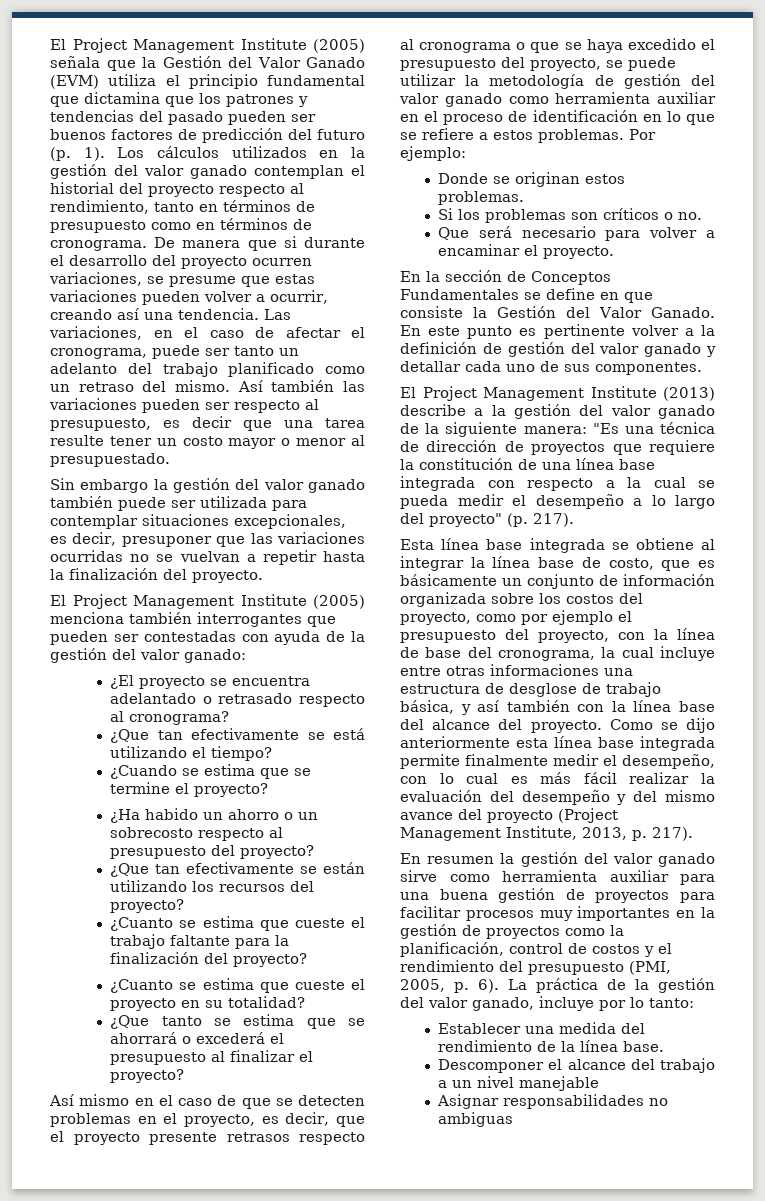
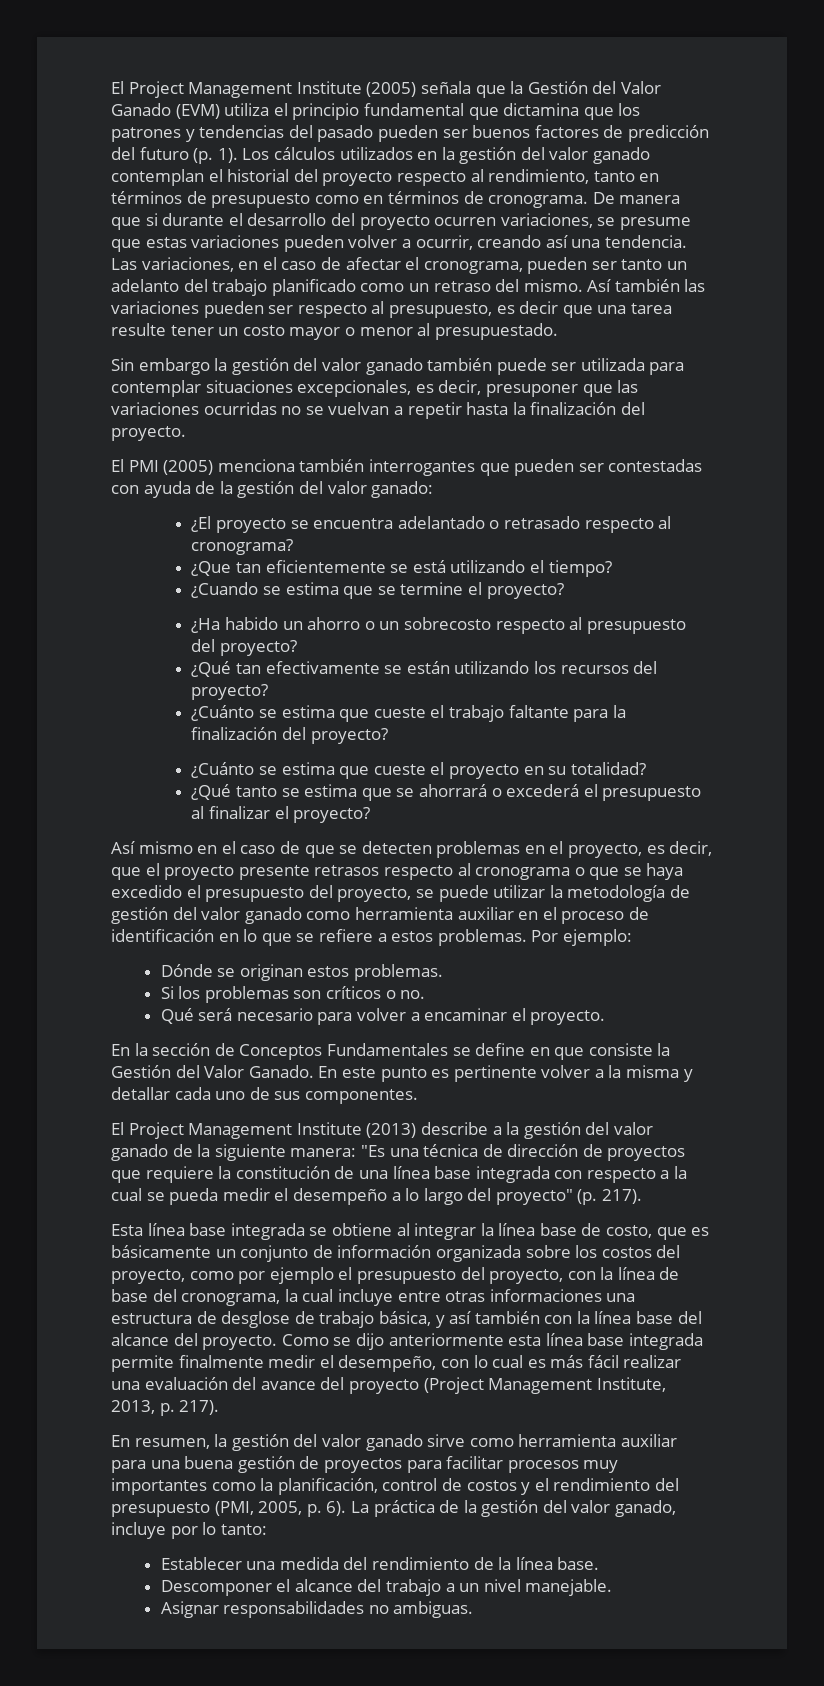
- Las variaciones, en el caso de afectar el cronograma, puede ser tanto un adelanto del trabajo planificado como un retraso del mismo.
+ Las variaciones, en el caso de afectar el cronograma, pueden ser tanto un adelanto del trabajo planificado como un retraso del mismo.
- El Project Management Institute (2005) menciona también interrogantes que pueden ser contestadas con ayuda de la gestión del valor ganado:
+ El PMI (2005) menciona también interrogantes que pueden ser contestadas con ayuda de la gestión del valor ganado:
- ¿Que tan efectivamente se está utilizando el tiempo?
+ ¿Que tan eficientemente se está utilizando el tiempo?
- ¿Que tan efectivamente se están utilizando los recursos del proyecto?
+ ¿Qué tan efectivamente se están utilizando los recursos del proyecto?
- ¿Cuanto se estima que cueste el trabajo faltante para la finalización del proyecto?
+ ¿Cuánto se estima que cueste el trabajo faltante para la finalización del proyecto?
- ¿Cuanto se estima que cueste el proyecto en su totalidad?
+ ¿Cuánto se estima que cueste el proyecto en su totalidad?
- ¿Que tanto se estima que se ahorrará o excederá el presupuesto al finalizar el proyecto?
+ ¿Qué tanto se estima que se ahorrará o excederá el presupuesto al finalizar el proyecto?
- Donde se originan estos problemas.
+ Dónde se originan estos problemas.
- Que será necesario para volver a encaminar el proyecto.
+ Qué será necesario para volver a encaminar el proyecto.
- En este punto es pertinente volver a la definición de gestión del valor ganado y detallar cada uno de sus componentes.
+ En este punto es pertinente volver a la misma y detallar cada uno de sus componentes.
- Como se dijo anteriormente esta línea base integrada permite finalmente medir el desempeño, con lo cual es más fácil realizar la evaluación del desempeño y del mismo avance del proyecto (Project Management Institute, 2013, p. 217).
+ Como se dijo anteriormente esta línea base integrada permite finalmente medir el desempeño, con lo cual es más fácil realizar una evaluación del avance del proyecto (Project Management Institute, 2013, p. 217).
- En resumen la gestión del valor ganado sirve como herramienta auxiliar para una buena gestión de proyectos para facilitar procesos muy importantes en la gestión de proyectos como la planificación, control de costos y el rendimiento del presupuesto (PMI, 2005, p. 6).
+ En resumen, la gestión del valor ganado sirve como herramienta auxiliar para una buena gestión de proyectos para facilitar procesos muy importantes como la planificación, control de costos y el rendimiento del presupuesto (PMI, 2005, p. 6).
- Descomponer el alcance del trabajo a un nivel manejable
+ Descomponer el alcance del trabajo a un nivel manejable.
- Asignar responsabilidades no ambiguas
+ Asignar responsabilidades no ambiguas.

